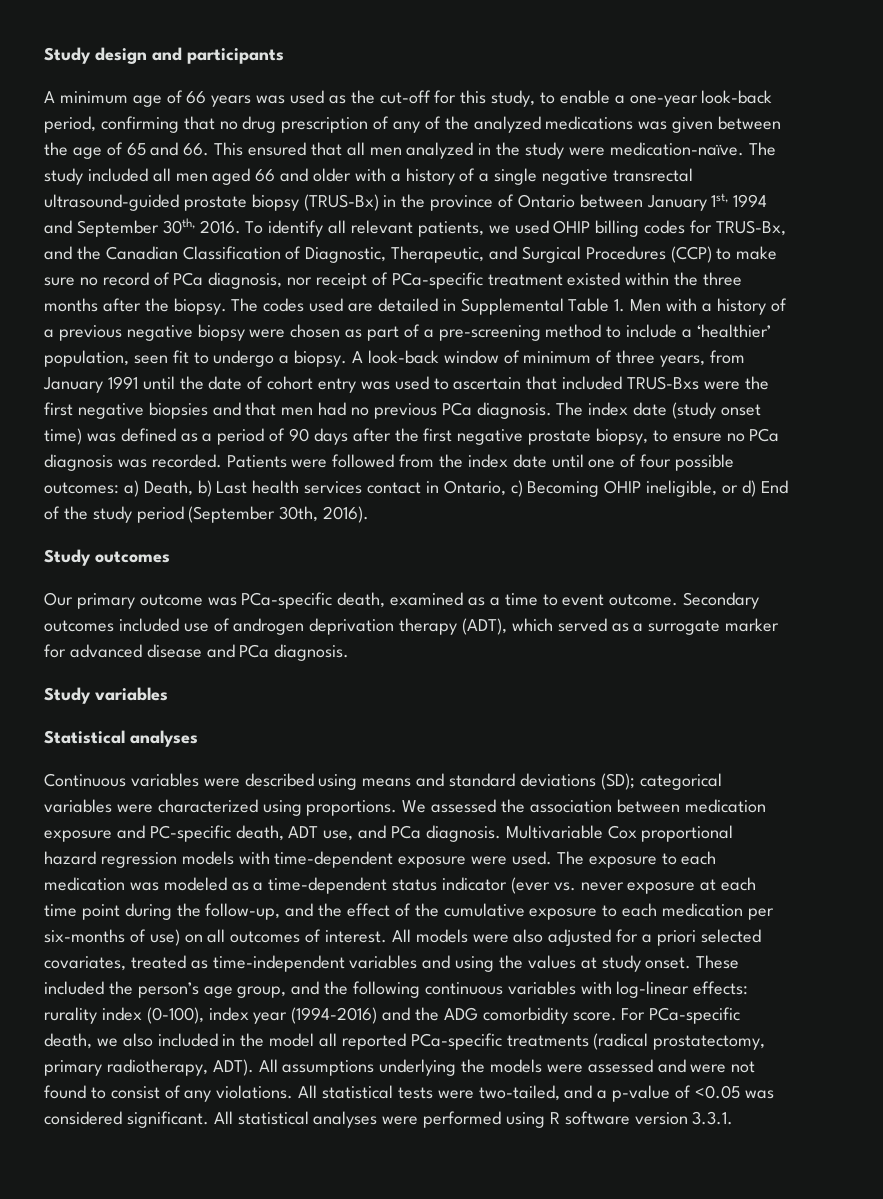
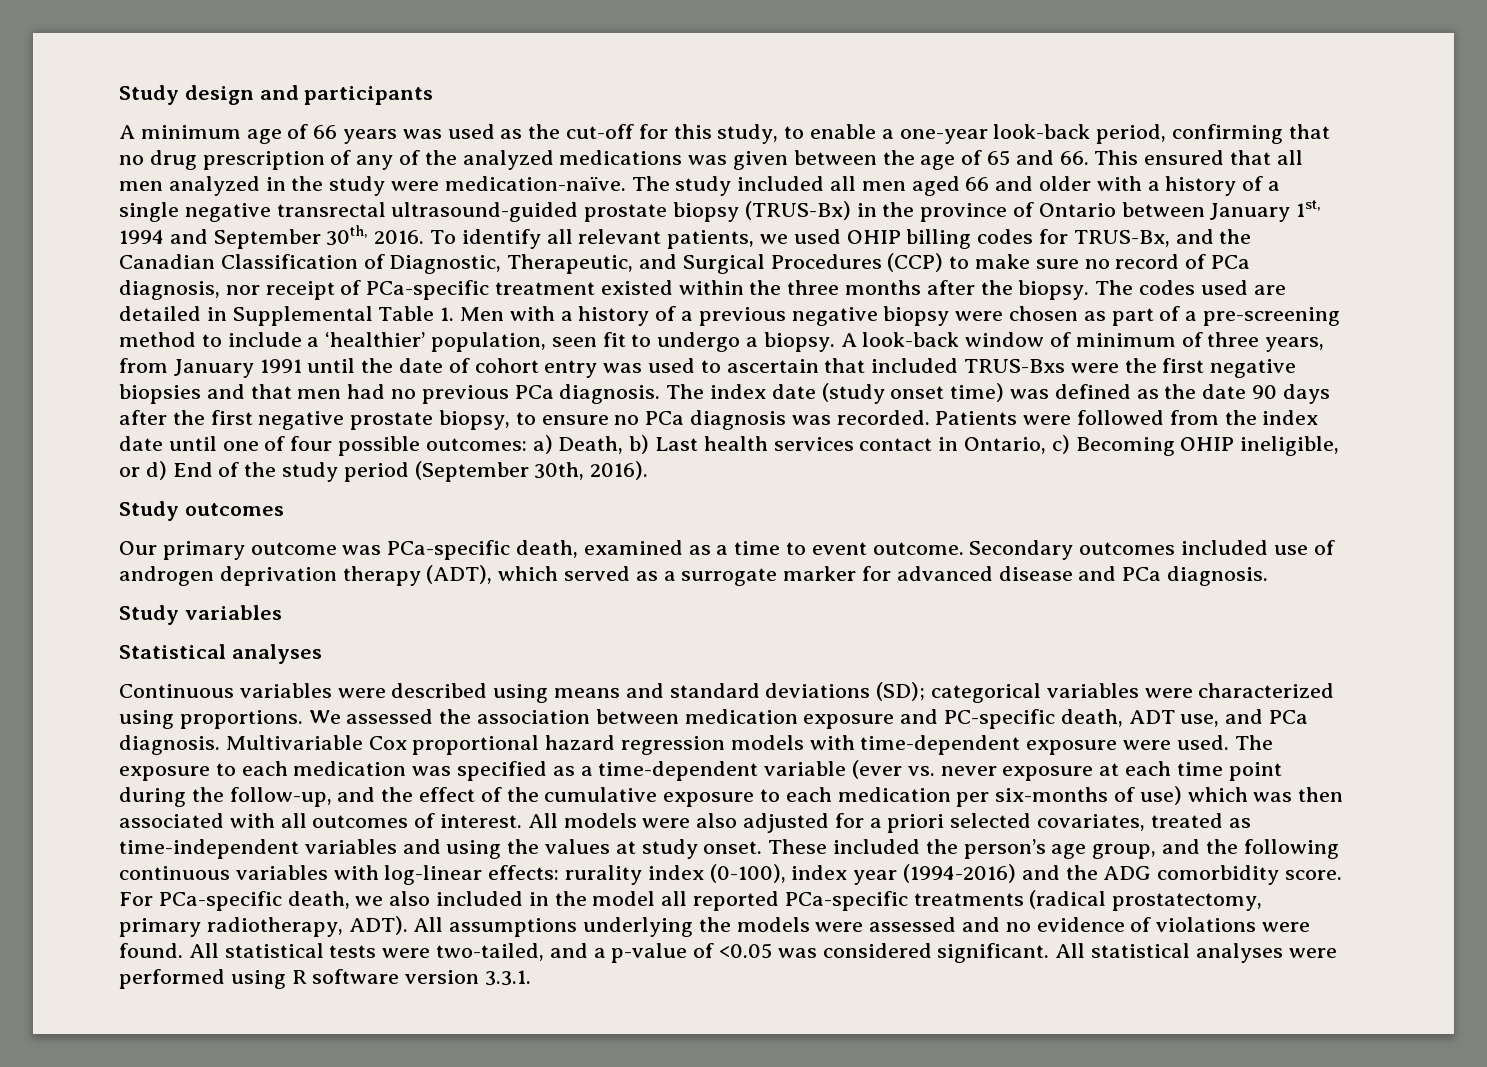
- The index date (study onset time) was defined as a period of 90 days after the first negative prostate biopsy, to ensure no PCa diagnosis was recorded.
+ The index date (study onset time) was defined as the date 90 days after the first negative prostate biopsy, to ensure no PCa diagnosis was recorded.
- The exposure to each medication was modeled as a time-dependent status indicator (ever vs. never exposure at each time point during the follow-up, and the effect of the cumulative exposure to each medication per six-months of use) on all outcomes of interest.
+ The exposure to each medication was specified as a time-dependent variable (ever vs. never exposure at each time point during the follow-up, and the effect of the cumulative exposure to each medication per six-months of use) which was then associated with all outcomes of interest.
- All assumptions underlying the models were assessed and were not found to consist of any violations.
+ All assumptions underlying the models were assessed and no evidence of violations were found.

